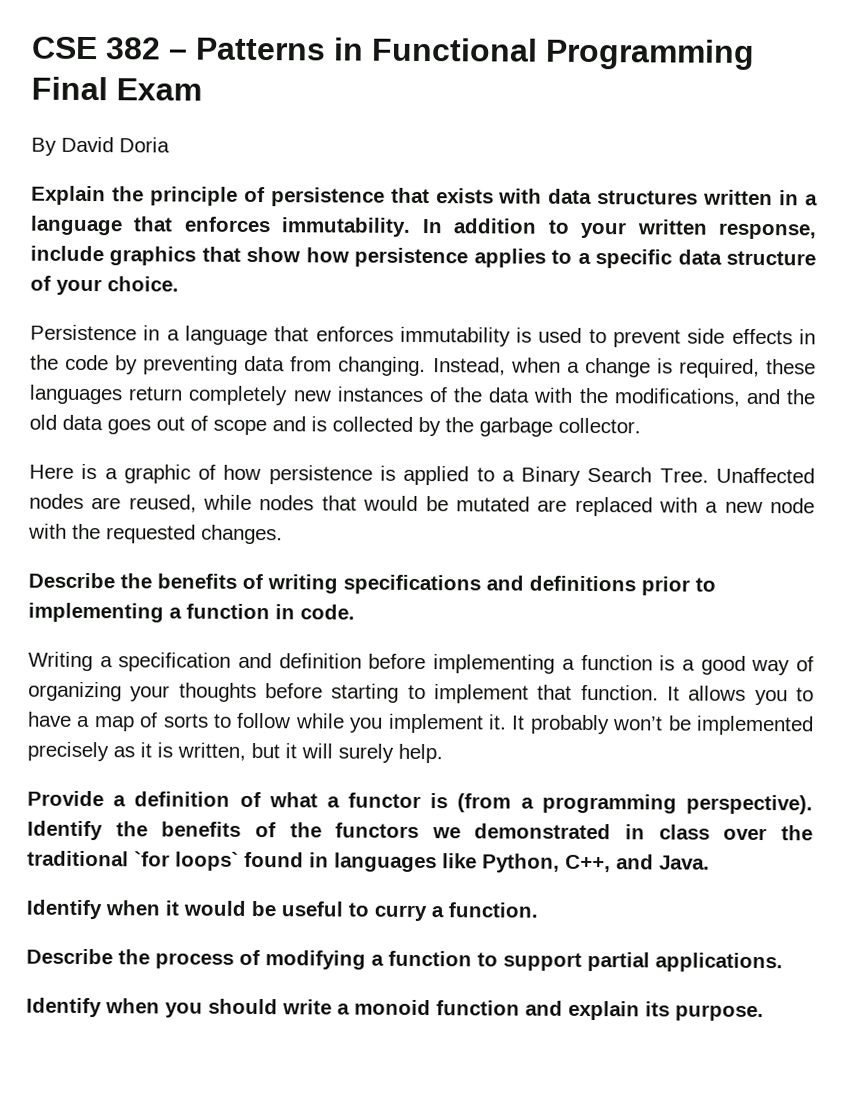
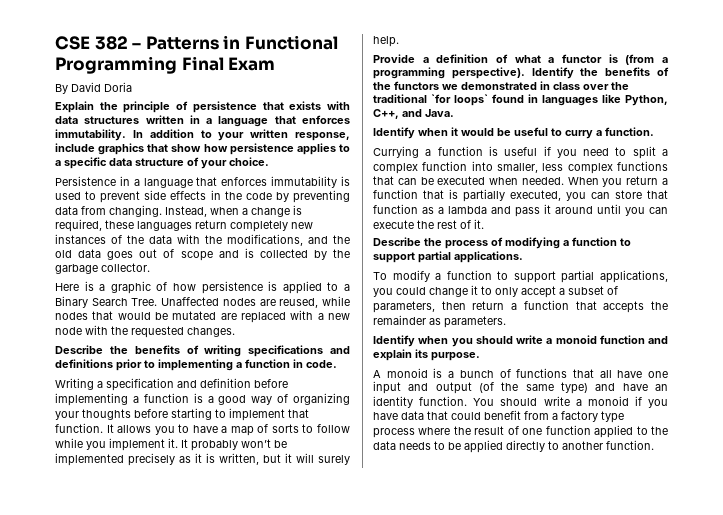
+ Currying a function is useful if you need to split a complex function into smaller, less complex functions that can be executed when needed. When you return a function that is partially executed, you can store that function as a lambda and pass it around until you can execute the rest of it.
+ To modify a function to support partial applications, you could change it to only accept a subset of parameters, then return a function that accepts the remainder as parameters.
+ A monoid is a bunch of functions that all have one input and output (of the same type) and have an identity function. You should write a monoid if you have data that could benefit from a factory type process where the result of one function applied to the data needs to be applied directly to another function.

